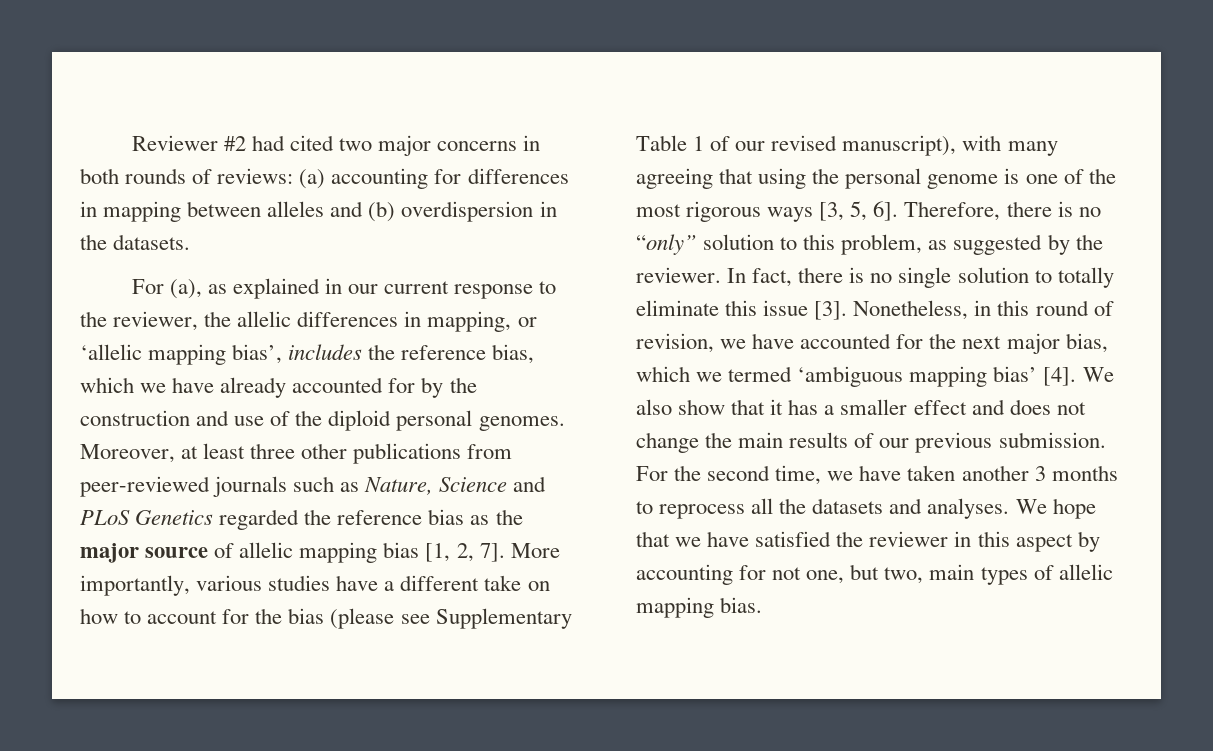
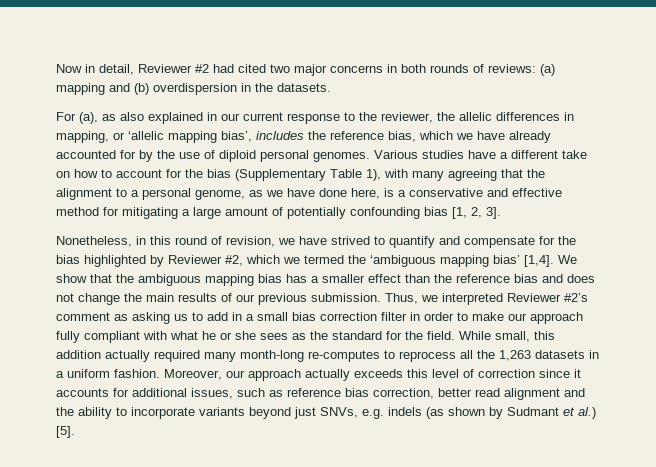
- Reviewer #2 had cited two major concerns in both rounds of reviews: (a) accounting for differences in mapping between alleles and (b) overdispersion in the datasets.
+ Now in detail, Reviewer #2 had cited two major concerns in both rounds of reviews: (a) mapping and (b) overdispersion in the datasets.
- For (a), as explained in our current response to the reviewer, the allelic differences in mapping, or ‘allelic mapping bias’, includes the reference bias, which we have already accounted for by the construction and use of the diploid personal genomes.
+ For (a), as also explained in our current response to the reviewer, the allelic differences in mapping, or ‘allelic mapping bias’, includes the reference bias, which we have already accounted for by the use of diploid personal genomes.
- Moreover, at least three other publications from peer-reviewed journals such as Nature, Science and PLoS Genetics regarded the reference bias as the major source of allelic mapping bias [1, 2, 7]. More importantly, various studies have a different take on how to account for the bias (please see Supplementary Table 1 of our revised manuscript), with many agreeing that using the personal genome is one of the most rigorous ways [3, 5, 6]. Therefore, there is no “only” solution to this problem, as suggested by the reviewer. In fact, there is no single solution to totally eliminate this issue [3]. Nonetheless, in this round of revision, we have accounted for the next major bias, which we termed ‘ambiguous mapping bias’ [4]. We also show that it has a smaller effect and does not change the main results of our previous submission.
+ Various studies have a different take on how to account for the bias (Supplementary Table 1), with many agreeing that the alignment to a personal genome, as we have done here, is a conservative and effective method for mitigating a large amount of potentially confounding bias [1, 2, 3].
+ Nonetheless, in this round of revision, we have strived to quantify and compensate for the bias highlighted by Reviewer #2, which we termed the ‘ambiguous mapping bias’ [1,4]. We show that the ambiguous mapping bias has a smaller effect than the reference bias and does not change the main results of our previous submission.
- For the second time, we have taken another 3 months to reprocess all the datasets and analyses. We hope that we have satisfied the reviewer in this aspect by accounting for not one, but two, main types of allelic mapping bias.
+ Thus, we interpreted Reviewer #2’s comment as asking us to add in a small bias correction filter in order to make our approach fully compliant with what he or she sees as the standard for the field. While small, this addition actually required many month-long re-computes to reprocess all the 1,263 datasets in a uniform fashion. Moreover, our approach actually exceeds this level of correction since it accounts for additional issues, such as reference bias correction, better read alignment and the ability to incorporate variants beyond just SNVs, e.g. indels (as shown by Sudmant et al.) [5].

